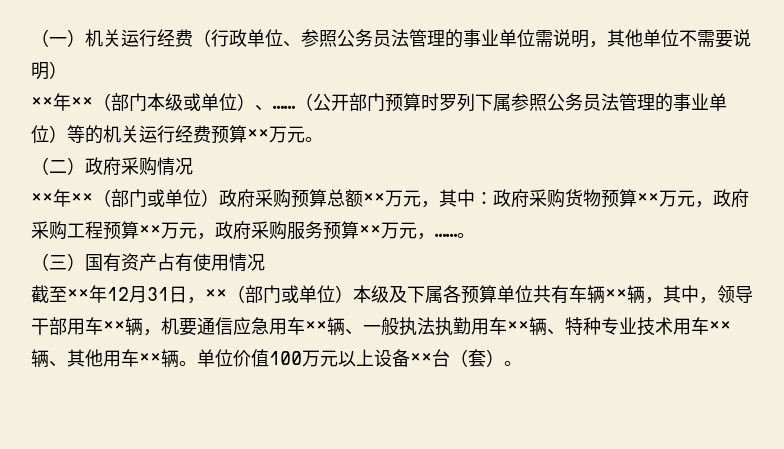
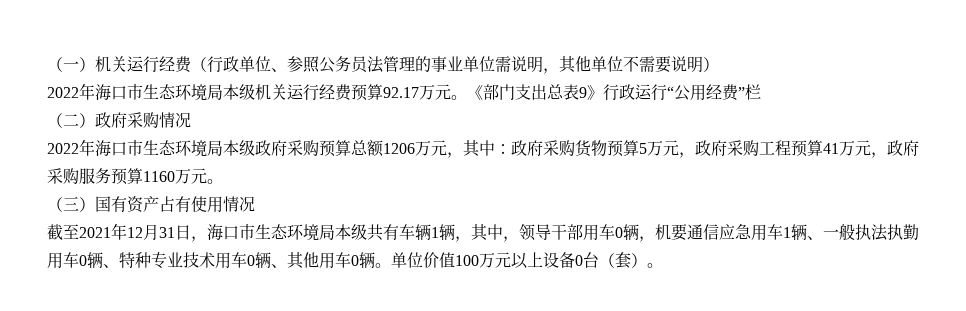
- ××年××（部门本级或单位）、……（公开部门预算时罗列下属参照公务员法管理的事业单位）等的机关运行经费预算××万元。
+ 2022年海口市生态环境局本级机关运行经费预算92.17万元。《部门支出总表9》行政运行“公用经费”栏
- ××年××（部门或单位）政府采购预算总额××万元，其中：政府采购货物预算××万元，政府采购工程预算××万元，政府采购服务预算××万元，……。
+ 2022年海口市生态环境局本级政府采购预算总额1206万元，其中：政府采购货物预算5万元，政府采购工程预算41万元，政府采购服务预算1160万元。
- 截至××年12月31日，××（部门或单位）本级及下属各预算单位共有车辆××辆，其中，领导干部用车××辆，机要通信应急用车××辆、一般执法执勤用车××辆、特种专业技术用车××辆、其他用车××辆。
+ 截至2021年12月31日，海口市生态环境局本级共有车辆1辆，其中，领导干部用车0辆，机要通信应急用车1辆、一般执法执勤用车0辆、特种专业技术用车0辆、其他用车0辆。
- 单位价值100万元以上设备××台（套）。
+ 单位价值100万元以上设备0台（套）。

